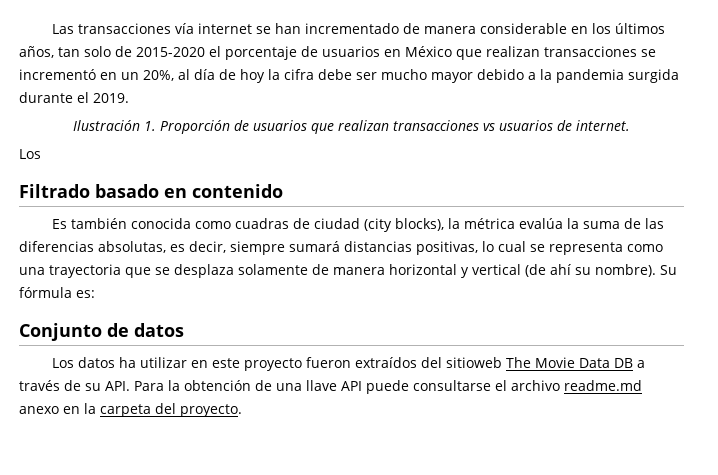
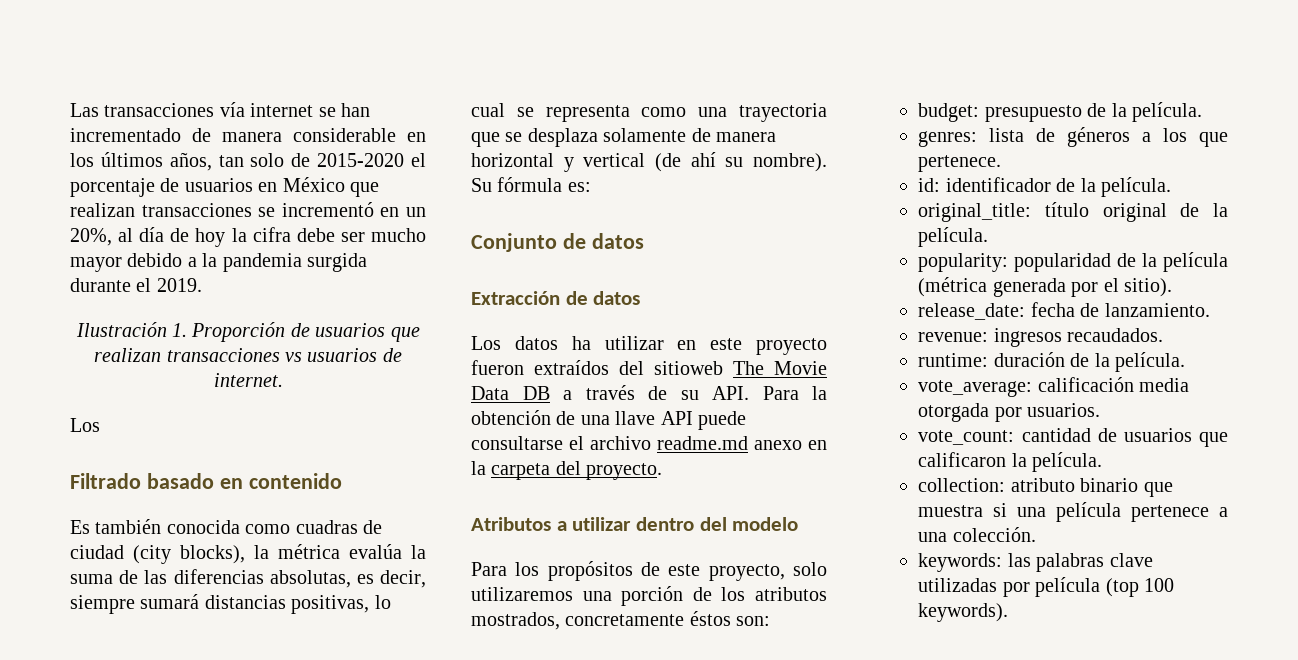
+ Extracción de datos
+ Atributos a utilizar dentro del modelo
+ Para los propósitos de este proyecto, solo utilizaremos una porción de los atributos mostrados, concretamente éstos son:
+ budget: presupuesto de la película.
+ genres: lista de géneros a los que pertenece.
+ id: identificador de la película.
+ original_title: título original de la película.
+ popularity: popularidad de la película (métrica generada por el sitio).
+ release_date: fecha de lanzamiento.
+ revenue: ingresos recaudados.
+ runtime: duración de la película.
+ vote_average: calificación media otorgada por usuarios.
+ vote_count: cantidad de usuarios que calificaron la película.
+ collection: atributo binario que muestra si una película pertenece a una colección.
+ keywords: las palabras clave utilizadas por película (top 100 keywords).

